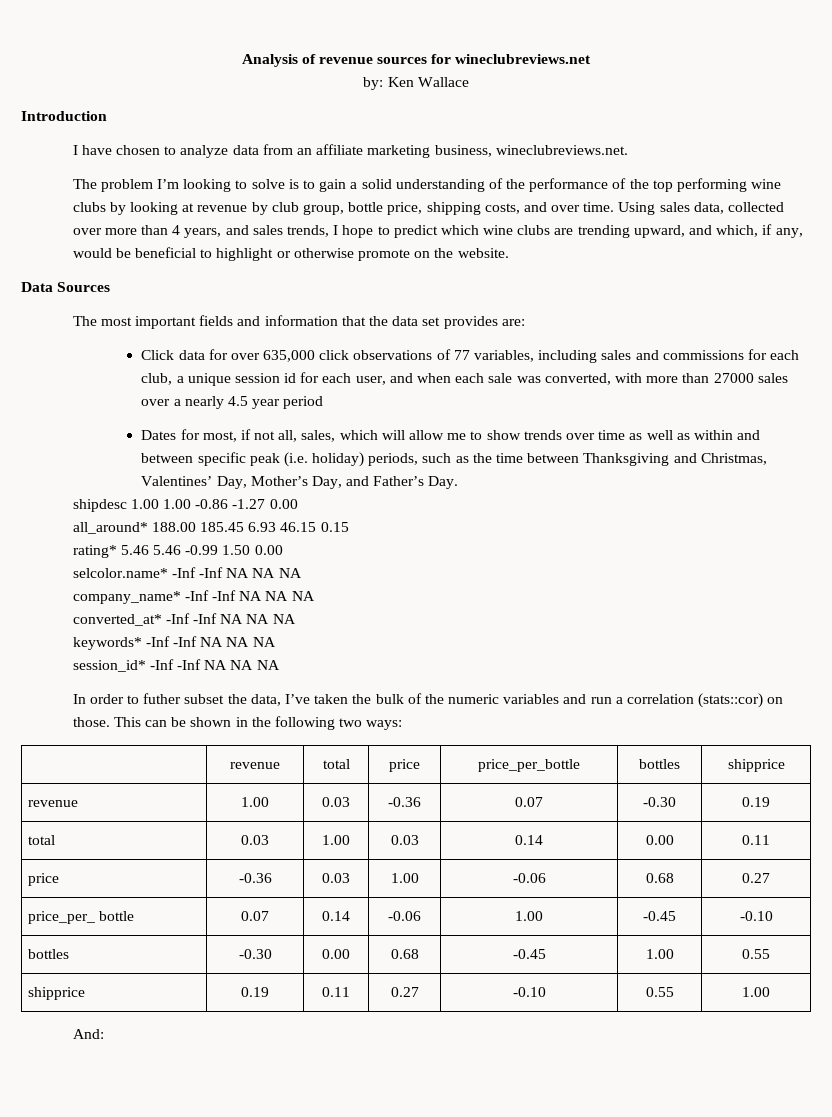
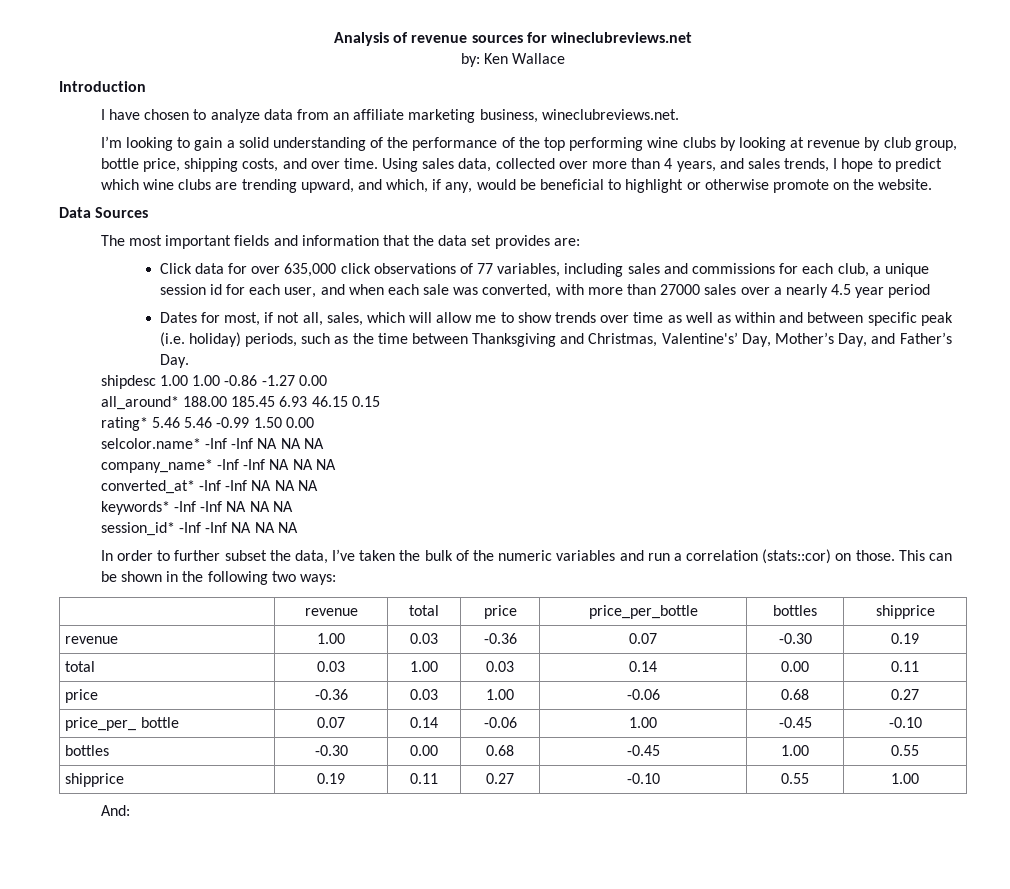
- The problem I’m looking to solve is to gain a solid understanding of the performance of the top performing wine clubs by looking at revenue by club group, bottle price, shipping costs, and over time.
+ I’m looking to gain a solid understanding of the performance of the top performing wine clubs by looking at revenue by club group, bottle price, shipping costs, and over time.
- Dates for most, if not all, sales, which will allow me to show trends over time as well as within and between specific peak (i.e. holiday) periods, such as the time between Thanksgiving and Christmas, Valentines’ Day, Mother’s Day, and Father’s Day.
+ Dates for most, if not all, sales, which will allow me to show trends over time as well as within and between specific peak (i.e. holiday) periods, such as the time between Thanksgiving and Christmas, Valentine's’ Day, Mother’s Day, and Father’s Day.
- In order to futher subset the data, I’ve taken the bulk of the numeric variables and run a correlation (stats::cor) on those.
+ In order to further subset the data, I’ve taken the bulk of the numeric variables and run a correlation (stats::cor) on those.

